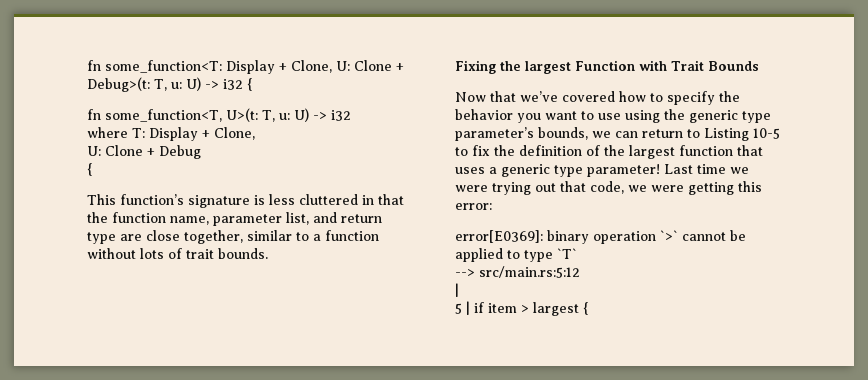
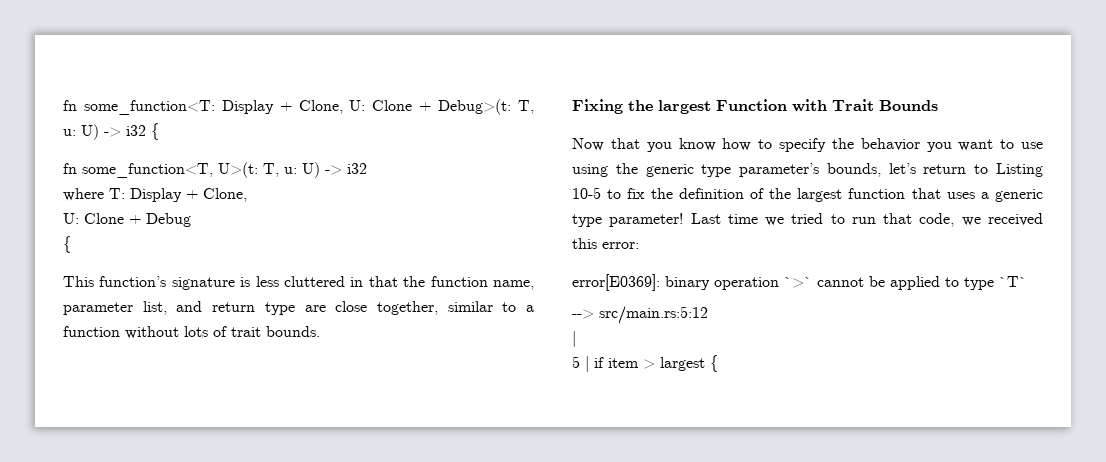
- Now that we’ve covered how to specify the behavior you want to use using the generic type parameter’s bounds, we can return to Listing 10-5 to fix the definition of the largest function that uses a generic type parameter!
+ Now that you know how to specify the behavior you want to use using the generic type parameter’s bounds, let’s return to Listing 10-5 to fix the definition of the largest function that uses a generic type parameter!
- Last time we were trying out that code, we were getting this error:
+ Last time we tried to run that code, we received this error:

